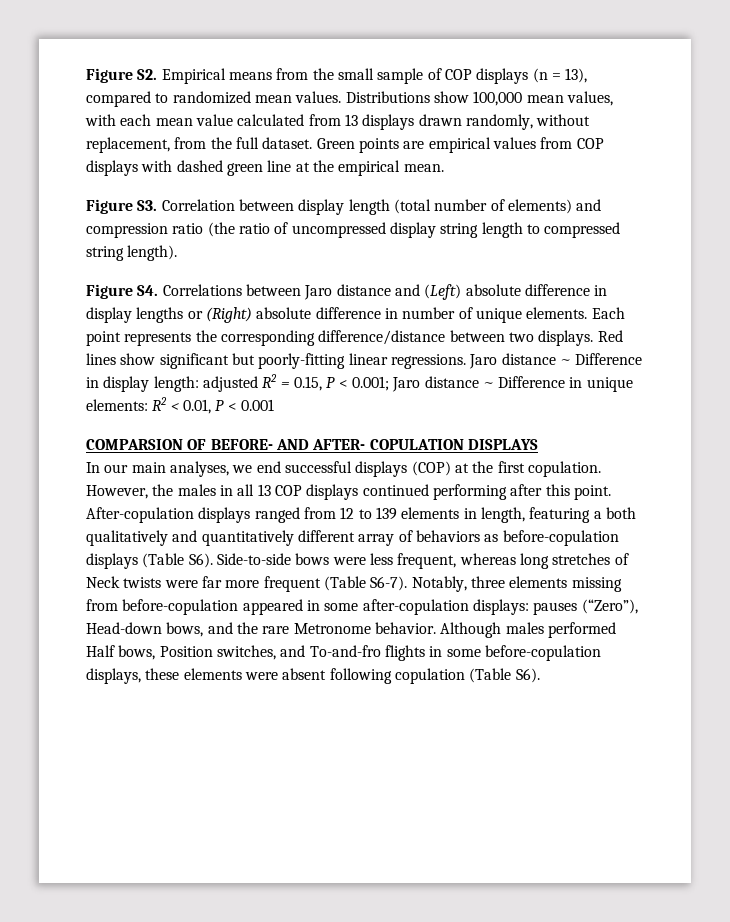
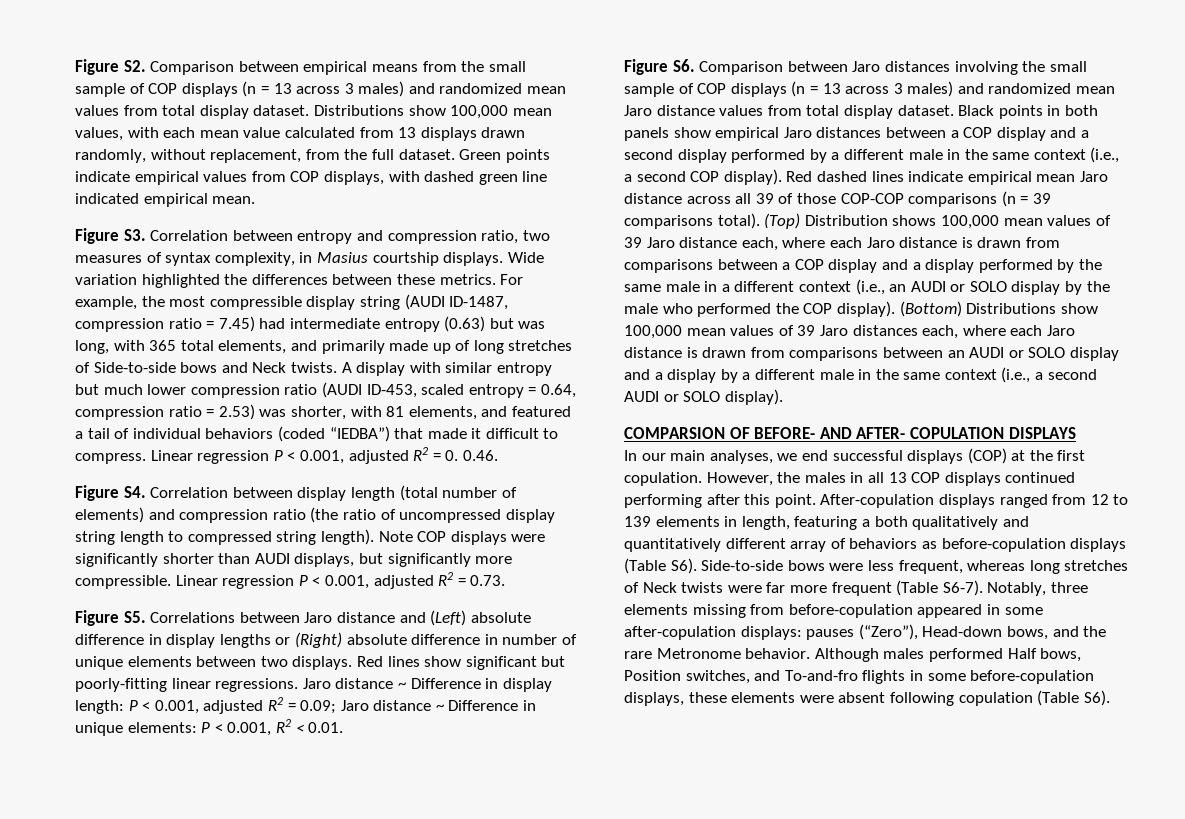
- Figure S2. Empirical means from the small sample of COP displays (n = 13), compared to randomized mean values.
+ Figure S2. Comparison between empirical means from the small sample of COP displays (n = 13 across 3 males) and randomized mean values from total display dataset.
- Green points are empirical values from COP displays with dashed green line at the empirical mean.
+ Green points indicate empirical values from COP displays, with dashed green line indicated empirical mean.
- Figure S3. Correlation between display length (total number of elements) and compression ratio (the ratio of uncompressed display string length to compressed string length).
- Figure S4. Correlations between Jaro distance and (Left) absolute difference in display lengths or (Right) absolute difference in number of unique elements. Each point represents the corresponding difference/distance between two displays.
+ Figure S3. Correlation between entropy and compression ratio, two measures of syntax complexity, in Masius courtship displays. Wide variation highlighted the differences between these metrics. For example, the most compressible display string (AUDI ID-1487, compression ratio = 7.45) had intermediate entropy (0.63) but was long, with 365 total elements, and primarily made up of long stretches of Side-to-side bows and Neck twists. A display with similar entropy but much lower compression ratio (AUDI ID-453, scaled entropy = 0.64, compression ratio = 2.53) was shorter, with 81 elements, and featured a tail of individual behaviors (coded “IEDBA”) that made it difficult to compress. Linear regression P < 0.001, adjusted R2 = 0. 0.46.
+ Figure S4. Correlation between display length (total number of elements) and compression ratio (the ratio of uncompressed display string length to compressed string length). Note COP displays were significantly shorter than AUDI displays, but significantly more compressible. Linear regression P < 0.001, adjusted R2 = 0.73.
+ Figure S5. Correlations between Jaro distance and (Left) absolute difference in display lengths or (Right) absolute difference in number of unique elements between two displays.
- Jaro distance ~ Difference in display length: adjusted R2 = 0.15, P < 0.001; Jaro distance ~ Difference in unique elements: R2 < 0.01, P < 0.001
+ Jaro distance ~ Difference in display length: P < 0.001, adjusted R2 = 0.09; Jaro distance ~ Difference in unique elements: P < 0.001, R2 < 0.01.
+ Figure S6. Comparison between Jaro distances involving the small sample of COP displays (n = 13 across 3 males) and randomized mean Jaro distance values from total display dataset. Black points in both panels show empirical Jaro distances between a COP display and a second display performed by a different male in the same context (i.e., a second COP display). Red dashed lines indicate empirical mean Jaro distance across all 39 of those COP-COP comparisons (n = 39 comparisons total). (Top) Distribution shows 100,000 mean values of 39 Jaro distance each, where each Jaro distance is drawn from comparisons between a COP display and a display performed by the same male in a different context (i.e., an AUDI or SOLO display by the male who performed the COP display). (Bottom) Distributions show 100,000 mean values of 39 Jaro distances each, where each Jaro distance is drawn from comparisons between an AUDI or SOLO display and a display by a different male in the same context (i.e., a second AUDI or SOLO display).

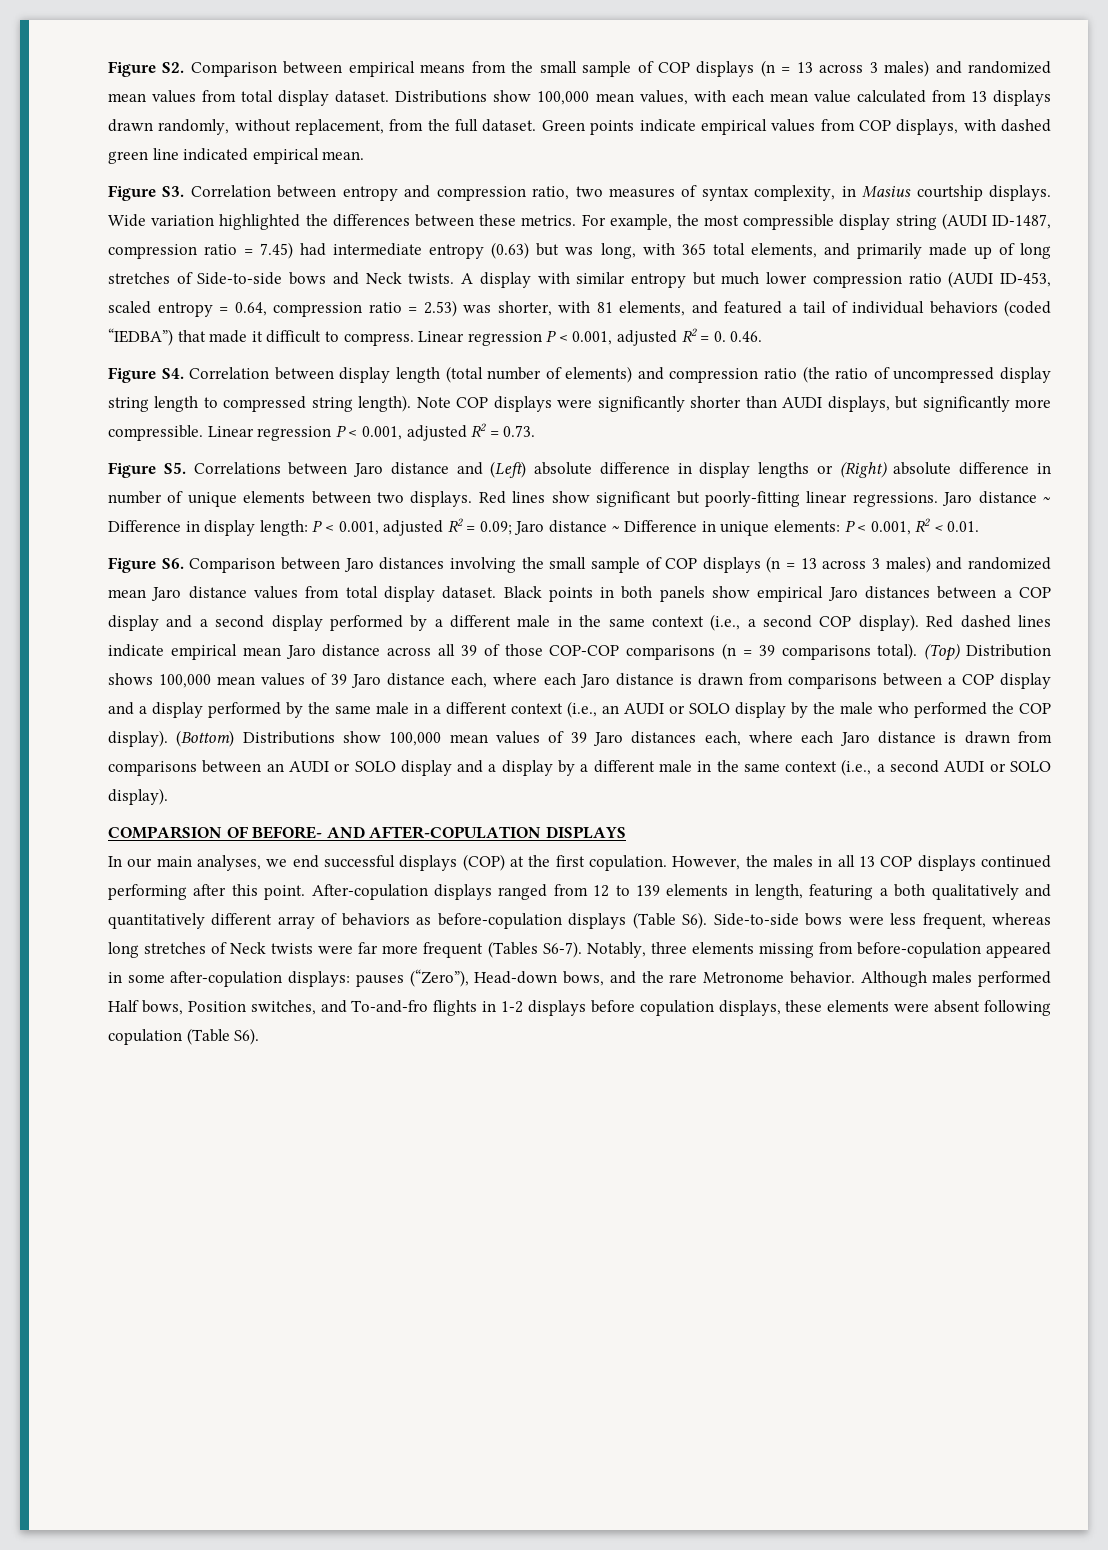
- COMPARSION OF BEFORE- AND AFTER- COPULATION DISPLAYS
+ COMPARSION OF BEFORE- AND AFTER-COPULATION DISPLAYS
- After-copulation displays ranged from 12 to 139 elements in length, featuring a both qualitatively and quantitatively different array of behaviors as before-copulation displays (Table S6). Side-to-side bows were less frequent, whereas long stretches of Neck twists were far more frequent (Table S6-7).
+ After-copulation displays ranged from 12 to 139 elements in length, featuring a both qualitatively and quantitatively different array of behaviors as before-copulation displays (Table S6). Side-to-side bows were less frequent, whereas long stretches of Neck twists were far more frequent (Tables S6-7).
- Although males performed Half bows, Position switches, and To-and-fro flights in some before-copulation displays, these elements were absent following copulation (Table S6).
+ Although males performed Half bows, Position switches, and To-and-fro flights in 1-2 displays before copulation displays, these elements were absent following copulation (Table S6).

